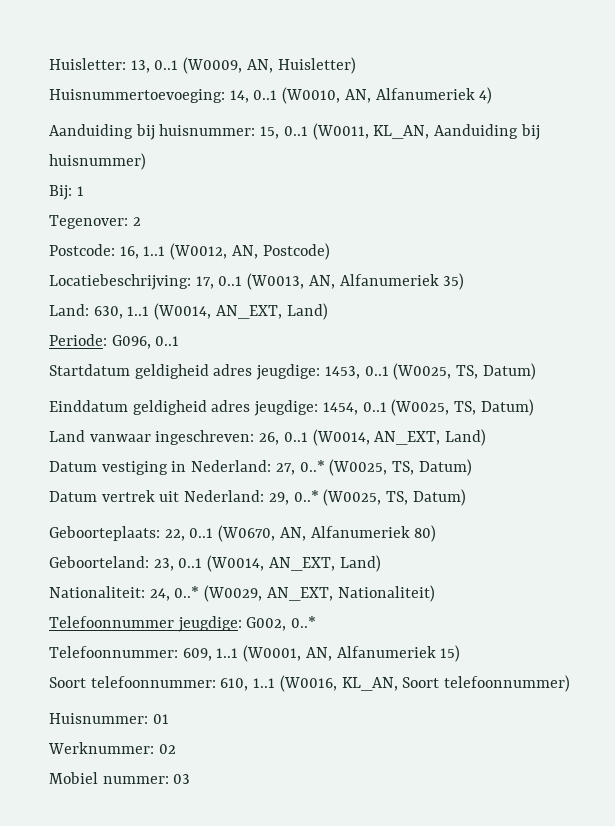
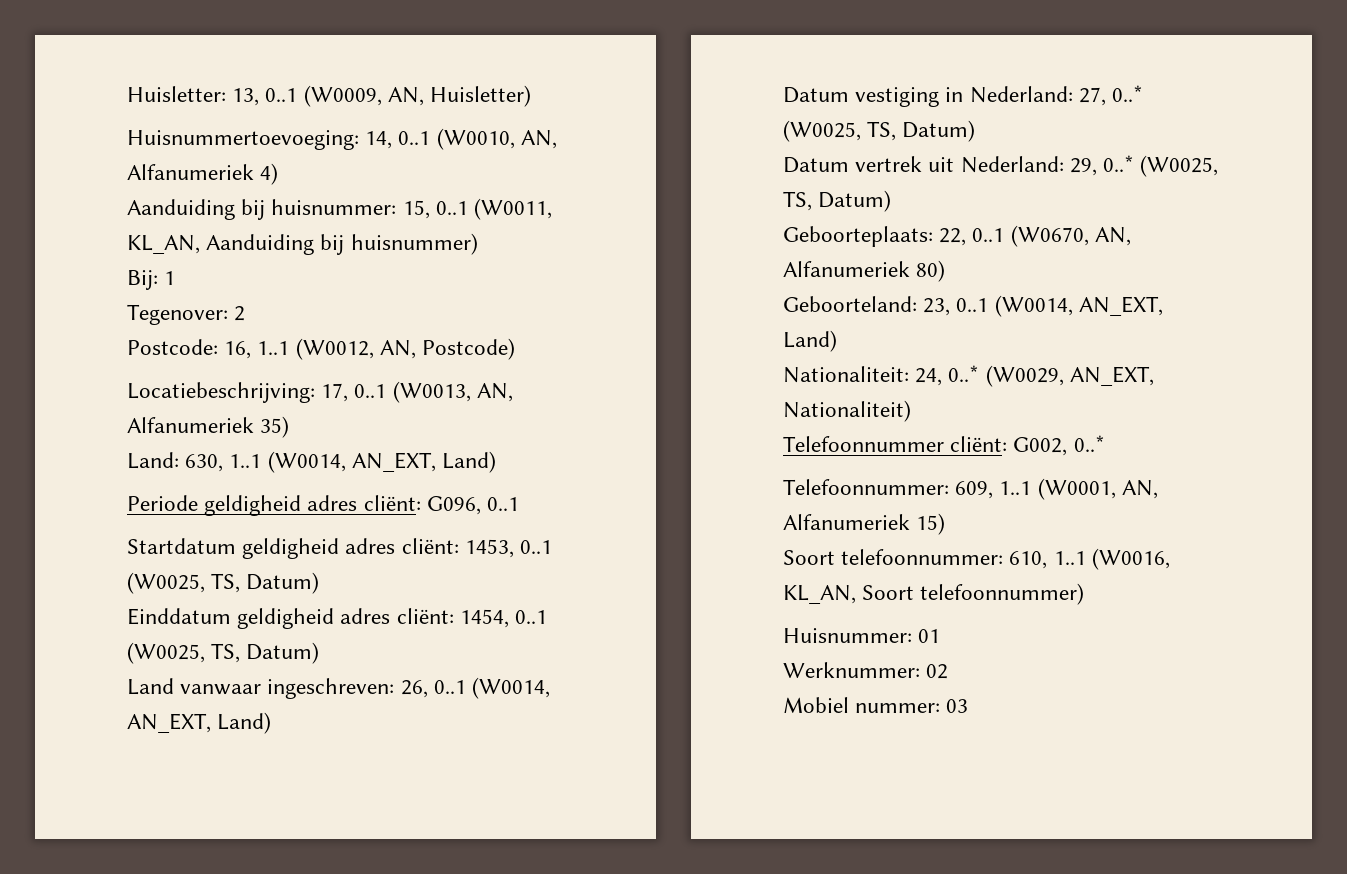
- Periode: G096, 0..1
+ Periode geldigheid adres cliënt: G096, 0..1
- Startdatum geldigheid adres jeugdige: 1453, 0..1 (W0025, TS, Datum)
+ Startdatum geldigheid adres cliënt: 1453, 0..1 (W0025, TS, Datum)
- Einddatum geldigheid adres jeugdige: 1454, 0..1 (W0025, TS, Datum)
+ Einddatum geldigheid adres cliënt: 1454, 0..1 (W0025, TS, Datum)
- Telefoonnummer jeugdige: G002, 0..*
+ Telefoonnummer cliënt: G002, 0..*

